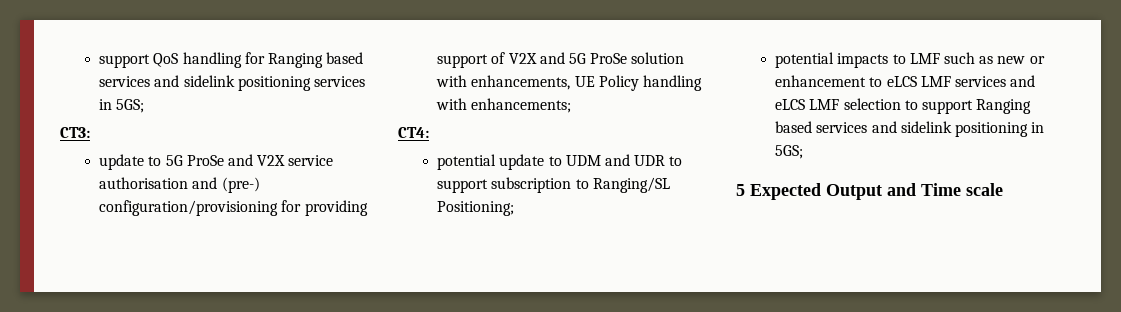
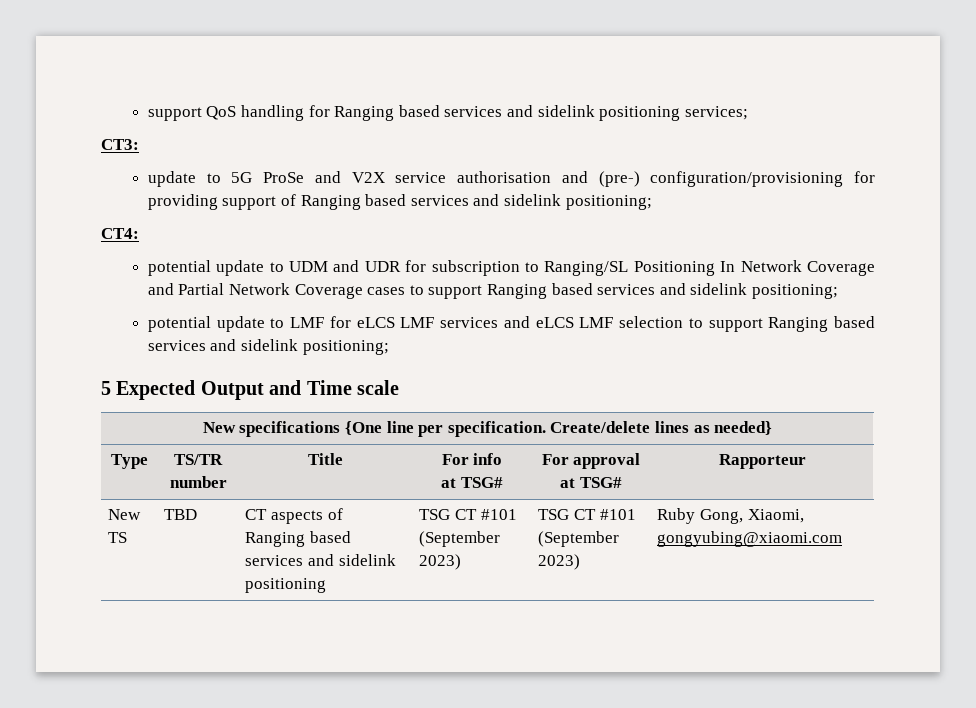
- support QoS handling for Ranging based services and sidelink positioning services in 5GS;
+ support QoS handling for Ranging based services and sidelink positioning services;
- update to 5G ProSe and V2X service authorisation and (pre-) configuration/provisioning for providing support of V2X and 5G ProSe solution with enhancements, UE Policy handling with enhancements;
+ update to 5G ProSe and V2X service authorisation and (pre-) configuration/provisioning for providing support of Ranging based services and sidelink positioning;
- potential update to UDM and UDR to support subscription to Ranging/SL Positioning;
- potential impacts to LMF such as new or enhancement to eLCS LMF services and eLCS LMF selection to support Ranging based services and sidelink positioning in 5GS;
+ potential update to UDM and UDR for subscription to Ranging/SL Positioning In Network Coverage and Partial Network Coverage cases to support Ranging based services and sidelink positioning;
+ potential update to LMF for eLCS LMF services and eLCS LMF selection to support Ranging based services and sidelink positioning;
+ New specifications {One line per specification. Create/delete lines as needed}
+ Type | TS/TR number | Title | For info
+ at TSG# | For approval at TSG# | Rapporteur
+ New TS | TBD | CT aspects of Ranging based services and sidelink positioning | TSG CT #101 (September 2023) | TSG CT #101 (September 2023) | Ruby Gong, Xiaomi, gongyubing@xiaomi.com

